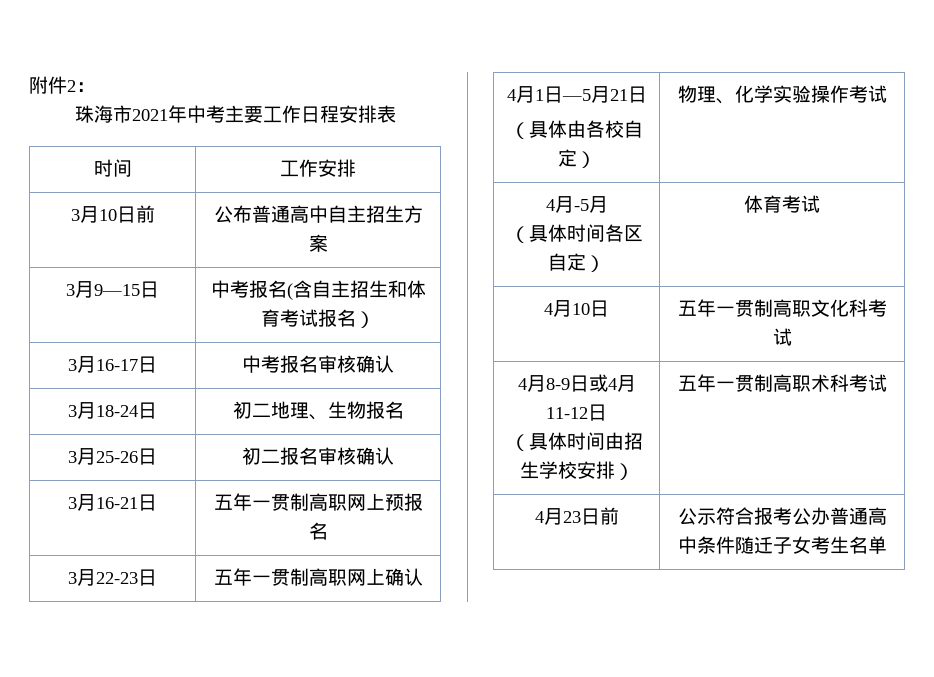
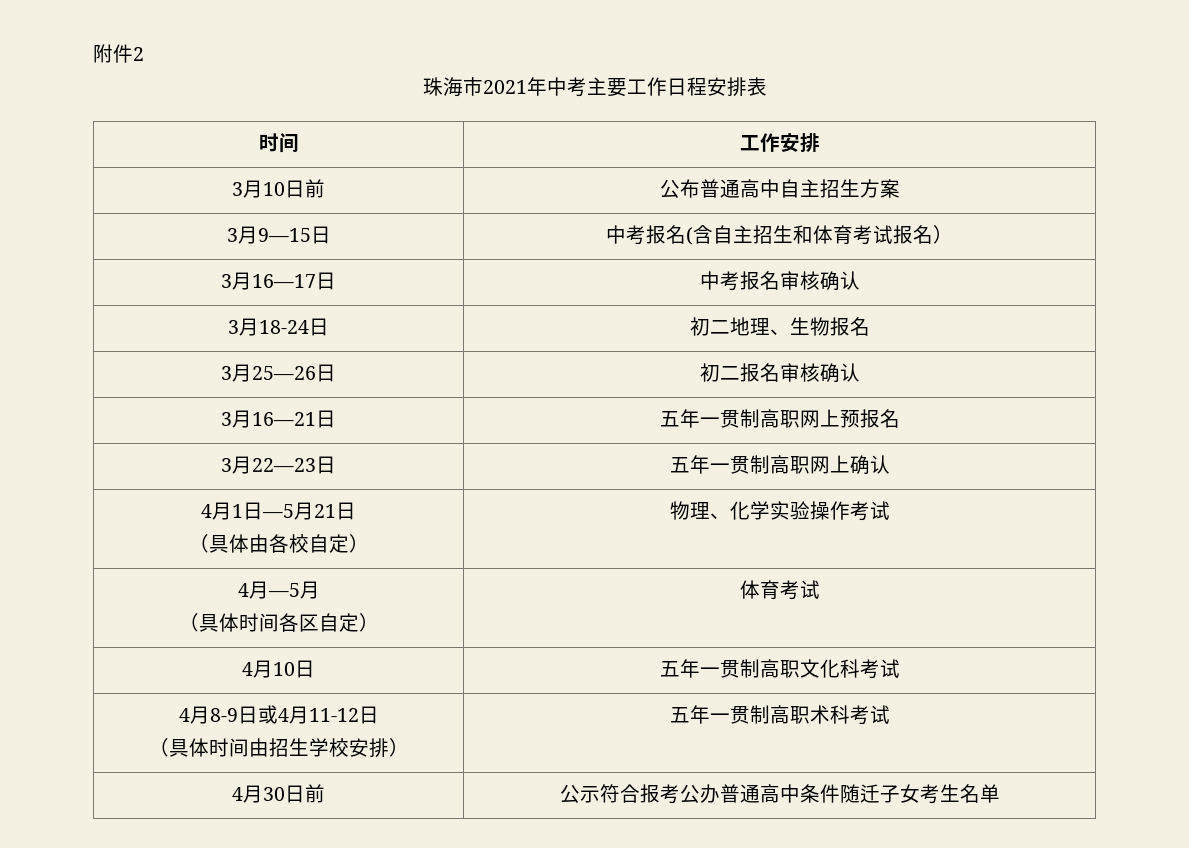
- 附件2：
+ 附件2
- 3月16-17日 | 中考报名审核确认
+ 3月16—17日 | 中考报名审核确认
- 3月25-26日 | 初二报名审核确认
+ 3月25—26日 | 初二报名审核确认
- 3月16-21日 | 五年一贯制高职网上预报名
+ 3月16—21日 | 五年一贯制高职网上预报名
- 3月22-23日 | 五年一贯制高职网上确认
+ 3月22—23日 | 五年一贯制高职网上确认
- 4月-5月
+ 4月—5月
- 4月23日前 | 公示符合报考公办普通高中条件随迁子女考生名单
+ 4月30日前 | 公示符合报考公办普通高中条件随迁子女考生名单

